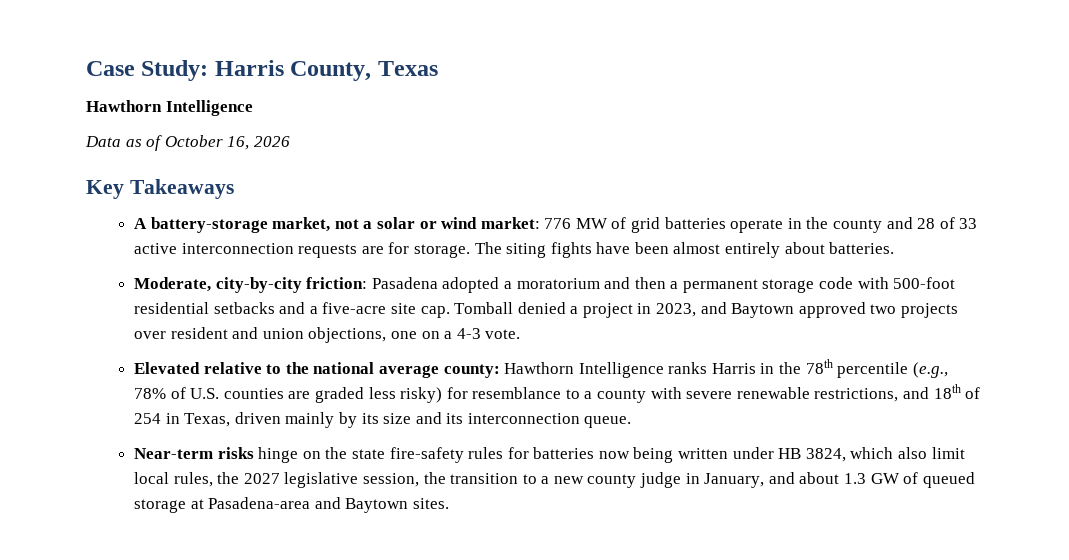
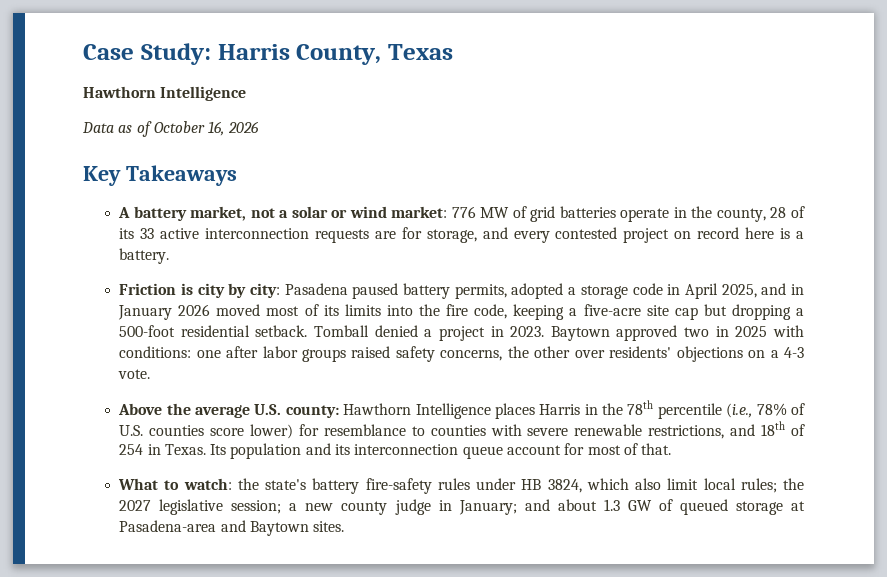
- A battery-storage market, not a solar or wind market: 776 MW of grid batteries operate in the county and 28 of 33 active interconnection requests are for storage. The siting fights have been almost entirely about batteries.
- Moderate, city-by-city friction: Pasadena adopted a moratorium and then a permanent storage code with 500-foot residential setbacks and a five-acre site cap.
+ A battery market, not a solar or wind market: 776 MW of grid batteries operate in the county, 28 of its 33 active interconnection requests are for storage, and every contested project on record here is a battery.
+ Friction is city by city: Pasadena paused battery permits, adopted a storage code in April 2025, and in January 2026 moved most of its limits into the fire code, keeping a five-acre site cap but dropping a 500-foot residential setback.
- Tomball denied a project in 2023, and Baytown approved two projects over resident and union objections, one on a 4-3 vote.
- Elevated relative to the national average county: Hawthorn Intelligence ranks Harris in the 78th percentile (e.g., 78% of U.S. counties are graded less risky) for resemblance to a county with severe renewable restrictions, and 18th of 254 in Texas, driven mainly by its size and its interconnection queue.
- Near-term risks hinge on the state fire-safety rules for batteries now being written under HB 3824, which also limit local rules, the 2027 legislative session, the transition to a new county judge in January, and about 1.3 GW of queued storage at Pasadena-area and Baytown sites.
+ Tomball denied a project in 2023. Baytown approved two in 2025 with conditions: one after labor groups raised safety concerns, the other over residents' objections on a 4-3 vote.
+ Above the average U.S. county: Hawthorn Intelligence places Harris in the 78th percentile (i.e., 78% of U.S. counties score lower) for resemblance to counties with severe renewable restrictions, and 18th of 254 in Texas. Its population and its interconnection queue account for most of that.
+ What to watch: the state's battery fire-safety rules under HB 3824, which also limit local rules; the 2027 legislative session; a new county judge in January; and about 1.3 GW of queued storage at Pasadena-area and Baytown sites.

